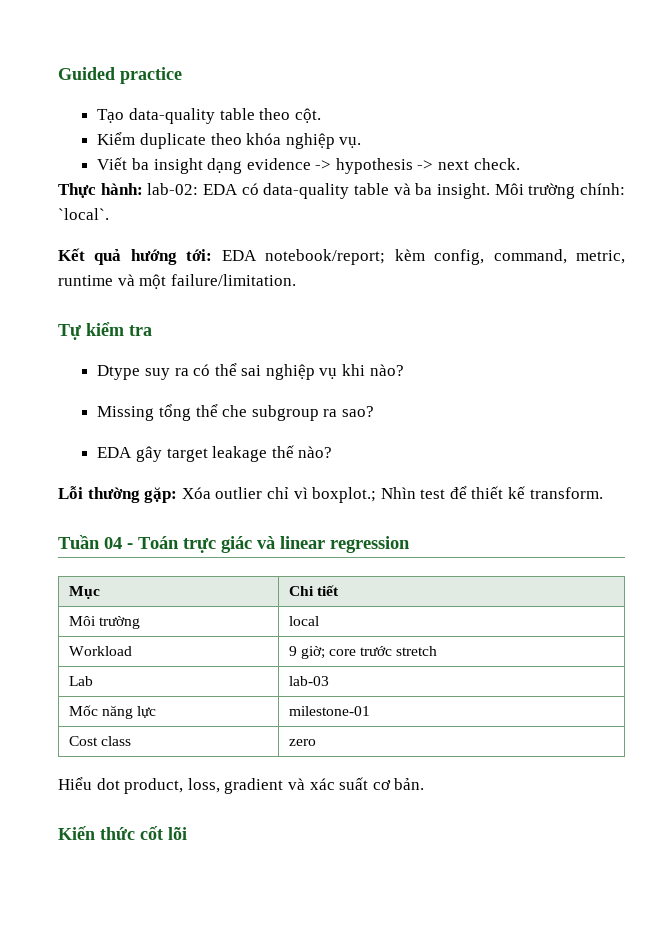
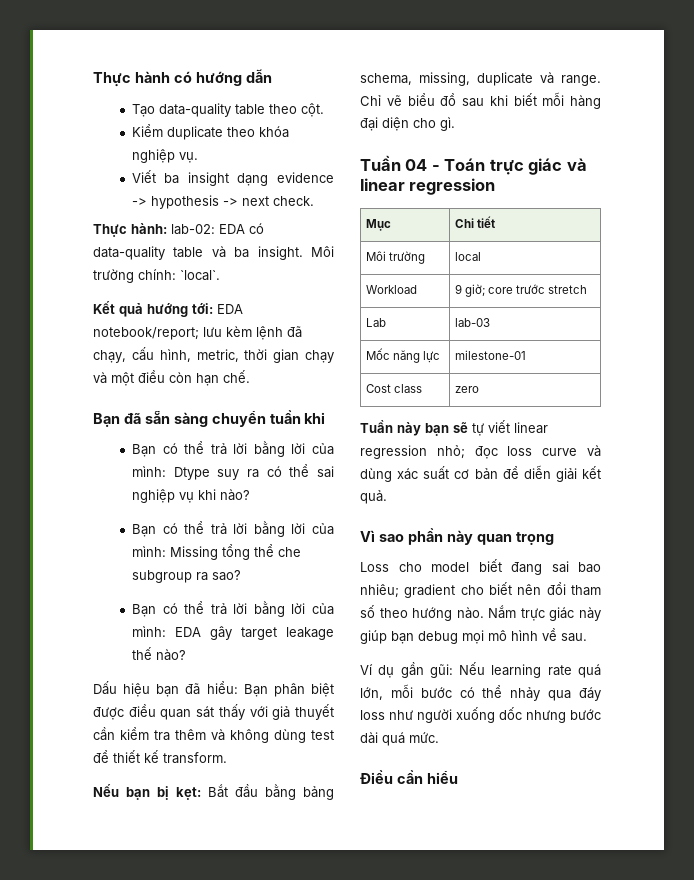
- Guided practice
+ Thực hành có hướng dẫn
- Kết quả hướng tới: EDA notebook/report; kèm config, command, metric, runtime và một failure/limitation.
- Tự kiểm tra
- Dtype suy ra có thể sai nghiệp vụ khi nào?
+ Kết quả hướng tới: EDA notebook/report; lưu kèm lệnh đã chạy, cấu hình, metric, thời gian chạy và một điều còn hạn chế.
+ Bạn đã sẵn sàng chuyển tuần khi
+ Bạn có thể trả lời bằng lời của mình: Dtype suy ra có thể sai nghiệp vụ khi nào?
- Missing tổng thể che subgroup ra sao?
+ Bạn có thể trả lời bằng lời của mình: Missing tổng thể che subgroup ra sao?
- EDA gây target leakage thế nào?
+ Bạn có thể trả lời bằng lời của mình: EDA gây target leakage thế nào?
- Lỗi thường gặp: Xóa outlier chỉ vì boxplot.; Nhìn test để thiết kế transform.
+ Dấu hiệu bạn đã hiểu: Bạn phân biệt được điều quan sát thấy với giả thuyết cần kiểm tra thêm và không dùng test để thiết kế transform.
+ Nếu bạn bị kẹt: Bắt đầu bằng bảng schema, missing, duplicate và range. Chỉ vẽ biểu đồ sau khi biết mỗi hàng đại diện cho gì.
- Hiểu dot product, loss, gradient và xác suất cơ bản.
- Kiến thức cốt lõi
+ Tuần này bạn sẽ tự viết linear regression nhỏ; đọc loss curve và dùng xác suất cơ bản để diễn giải kết quả.
+ Vì sao phần này quan trọng
+ Loss cho model biết đang sai bao nhiêu; gradient cho biết nên đổi tham số theo hướng nào. Nắm trực giác này giúp bạn debug mọi mô hình về sau.
+ Ví dụ gần gũi: Nếu learning rate quá lớn, mỗi bước có thể nhảy qua đáy loss như người xuống dốc nhưng bước dài quá mức.
+ Điều cần hiểu

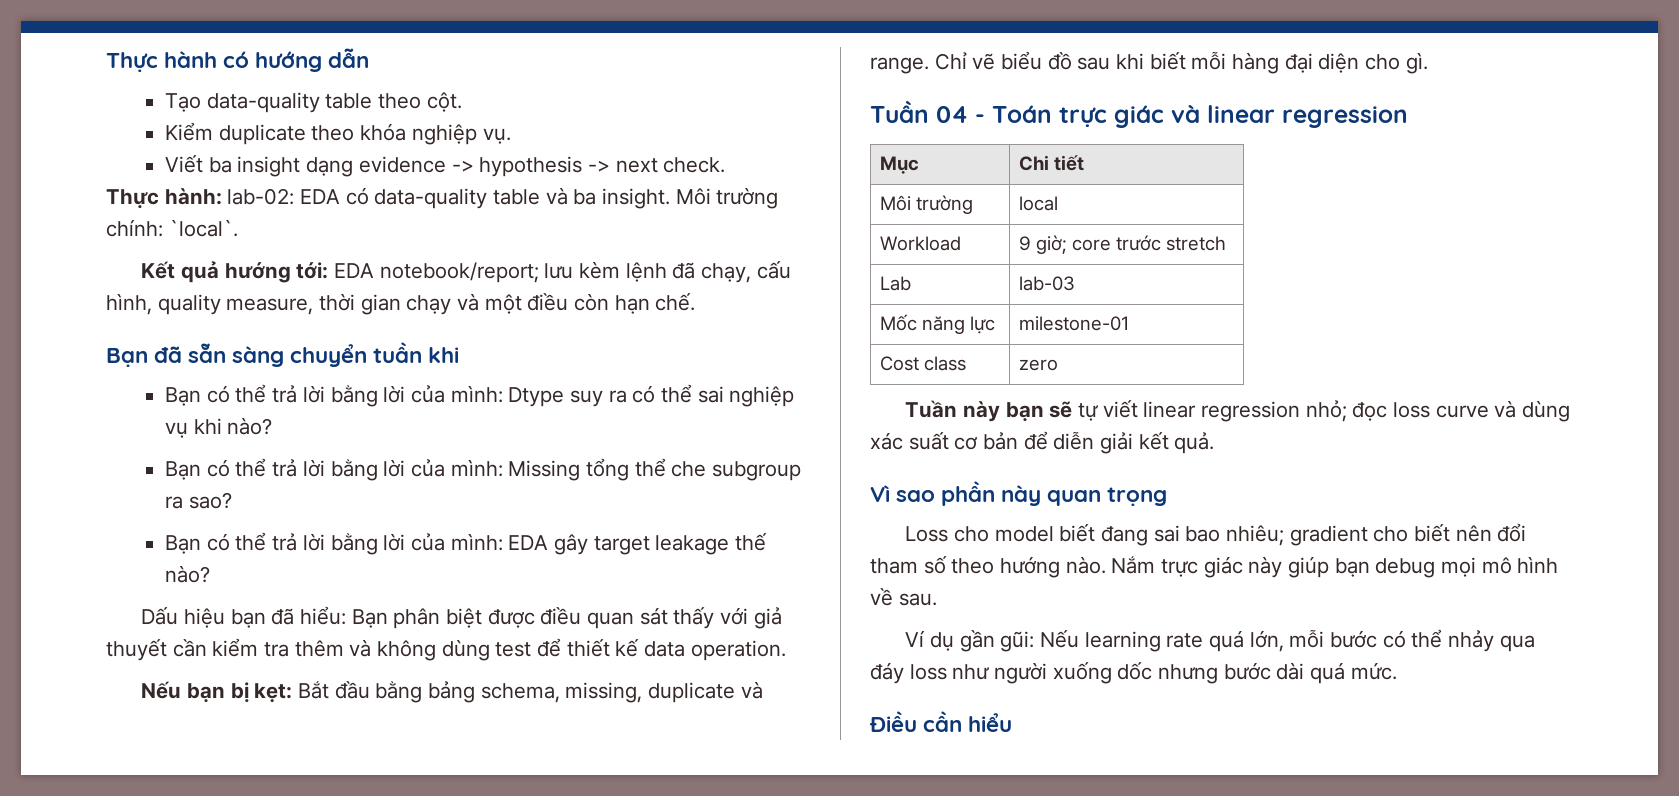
- Kết quả hướng tới: EDA notebook/report; lưu kèm lệnh đã chạy, cấu hình, metric, thời gian chạy và một điều còn hạn chế.
+ Kết quả hướng tới: EDA notebook/report; lưu kèm lệnh đã chạy, cấu hình, quality measure, thời gian chạy và một điều còn hạn chế.
- Dấu hiệu bạn đã hiểu: Bạn phân biệt được điều quan sát thấy với giả thuyết cần kiểm tra thêm và không dùng test để thiết kế transform.
+ Dấu hiệu bạn đã hiểu: Bạn phân biệt được điều quan sát thấy với giả thuyết cần kiểm tra thêm và không dùng test để thiết kế data operation.

